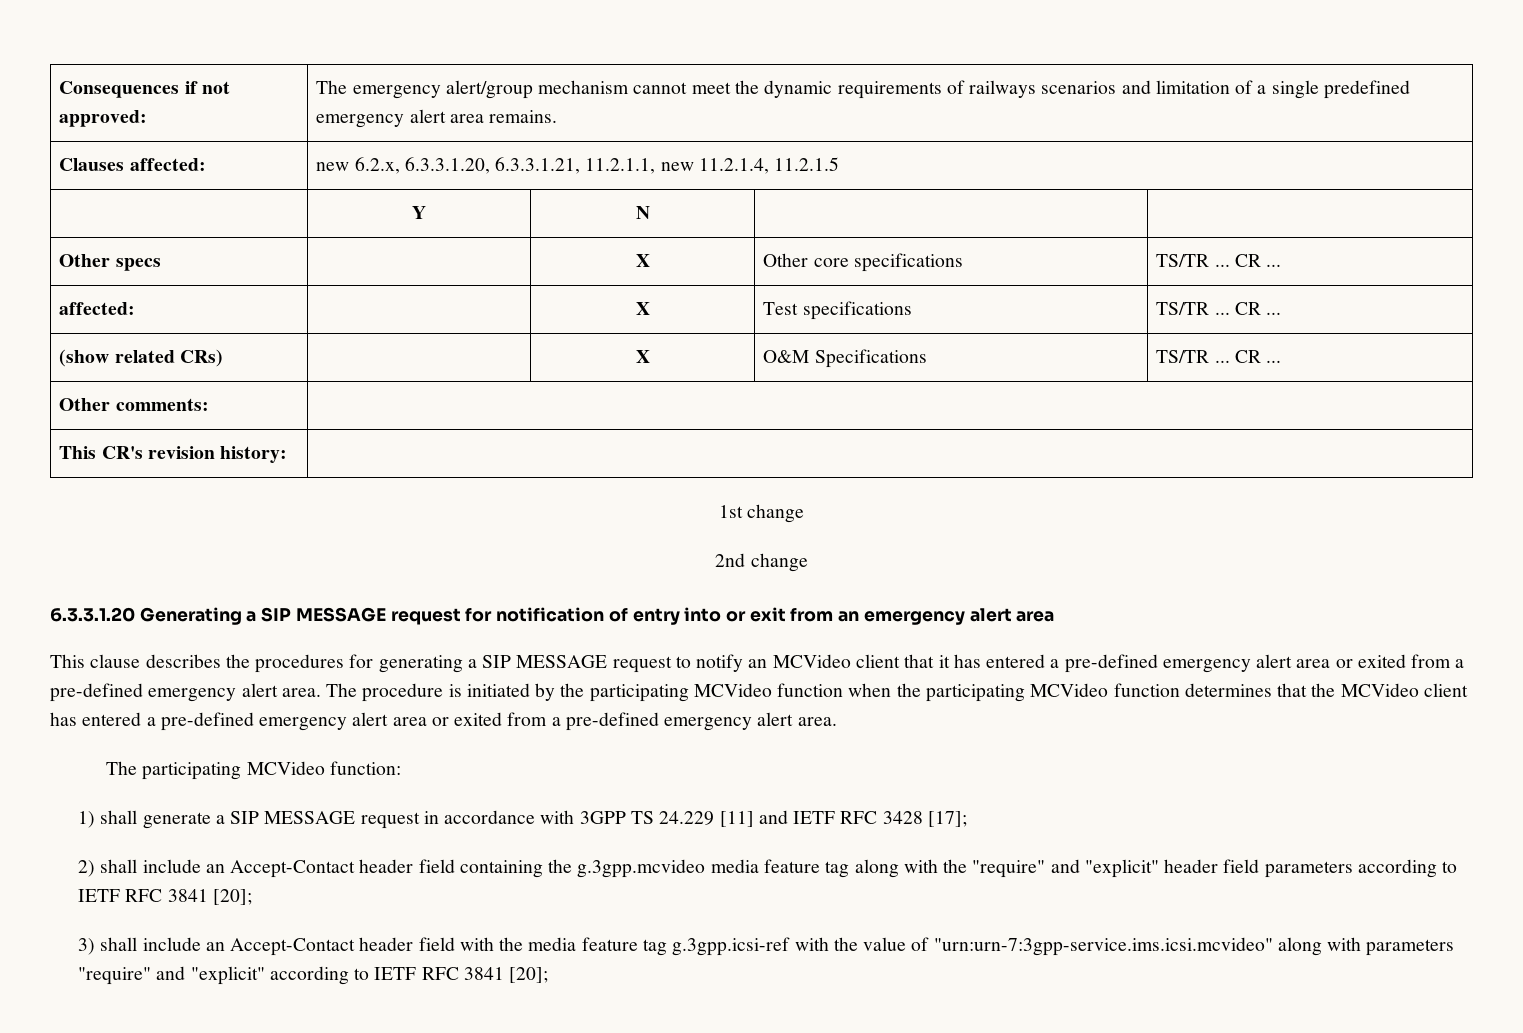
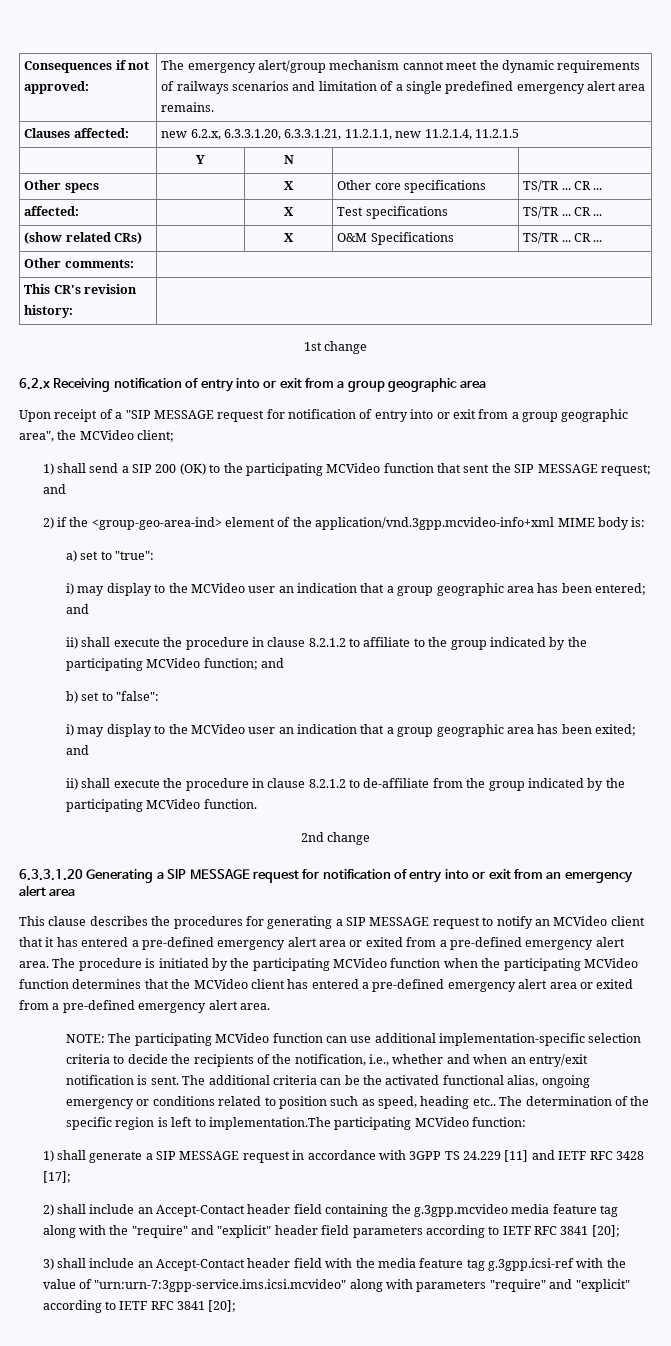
+ 6.2.x Receiving notification of entry into or exit from a group geographic area
+ Upon receipt of a "SIP MESSAGE request for notification of entry into or exit from a group geographic area", the MCVideo client;
+ 1) shall send a SIP 200 (OK) to the participating MCVideo function that sent the SIP MESSAGE request; and
+ 2) if the <group-geo-area-ind> element of the application/vnd.3gpp.mcvideo-info+xml MIME body is:
+ a) set to "true":
+ i) may display to the MCVideo user an indication that a group geographic area has been entered; and
+ ii) shall execute the procedure in clause 8.2.1.2 to affiliate to the group indicated by the participating MCVideo function; and
+ b) set to "false":
+ i) may display to the MCVideo user an indication that a group geographic area has been exited; and
+ ii) shall execute the procedure in clause 8.2.1.2 to de-affiliate from the group indicated by the participating MCVideo function.
- The participating MCVideo function:
+ NOTE: The participating MCVideo function can use additional implementation-specific selection criteria to decide the recipients of the notification, i.e., whether and when an entry/exit notification is sent. The additional criteria can be the activated functional alias, ongoing emergency or conditions related to position such as speed, heading etc.. The determination of the specific region is left to implementation.The participating MCVideo function:

